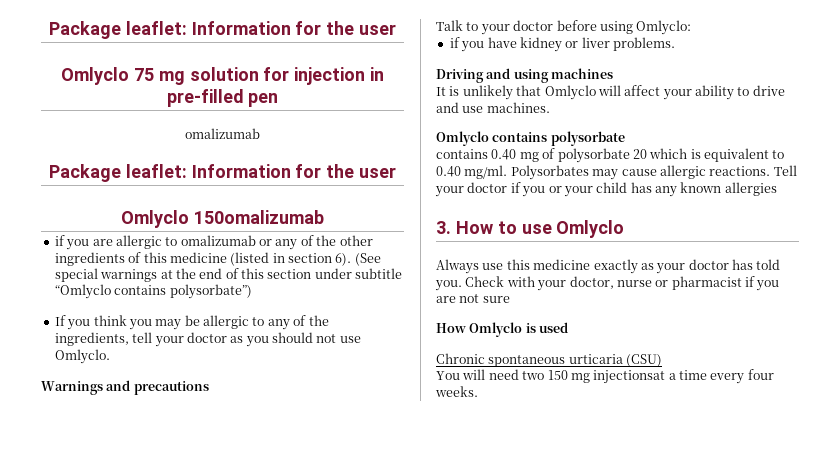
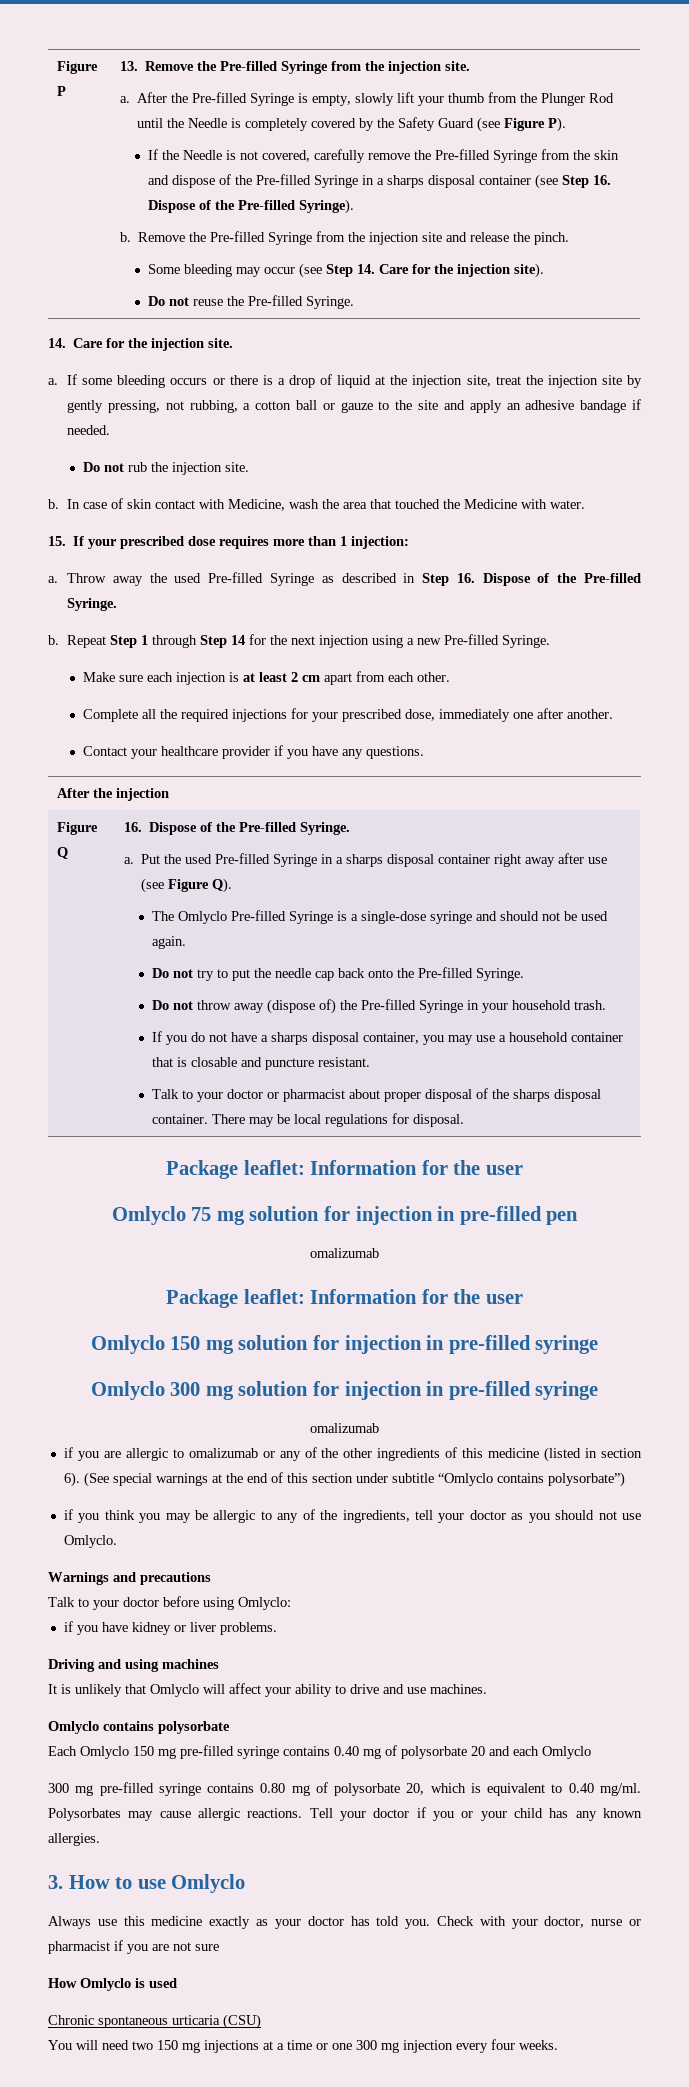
+ Figure P | 13. Remove the Pre-filled Syringe from the injection site.
+ a. After the Pre-filled Syringe is empty, slowly lift your thumb from the Plunger Rod until the Needle is completely covered by the Safety Guard (see Figure P).
+ If the Needle is not covered, carefully remove the Pre-filled Syringe from the skin and dispose of the Pre-filled Syringe in a sharps disposal container (see Step 16. Dispose of the Pre-filled Syringe).
+ b. Remove the Pre-filled Syringe from the injection site and release the pinch.
+ Some bleeding may occur (see Step 14. Care for the injection site).
+ Do not reuse the Pre-filled Syringe.
+ 14. Care for the injection site.
+ a. If some bleeding occurs or there is a drop of liquid at the injection site, treat the injection site by gently pressing, not rubbing, a cotton ball or gauze to the site and apply an adhesive bandage if needed.
+ Do not rub the injection site.
+ b. In case of skin contact with Medicine, wash the area that touched the Medicine with water.
+ 15. If your prescribed dose requires more than 1 injection:
+ a. Throw away the used Pre-filled Syringe as described in Step 16. Dispose of the Pre-filled Syringe.
+ b. Repeat Step 1 through Step 14 for the next injection using a new Pre-filled Syringe.
+ Make sure each injection is at least 2 cm apart from each other.
+ Complete all the required injections for your prescribed dose, immediately one after another.
+ Contact your healthcare provider if you have any questions.
+ After the injection
+ Figure Q | 16. Dispose of the Pre-filled Syringe.
+ a. Put the used Pre-filled Syringe in a sharps disposal container right away after use (see Figure Q).
+ The Omlyclo Pre-filled Syringe is a single-dose syringe and should not be used again.
+ Do not try to put the needle cap back onto the Pre-filled Syringe.
+ Do not throw away (dispose of) the Pre-filled Syringe in your household trash.
+ If you do not have a sharps disposal container, you may use a household container that is closable and puncture resistant.
+ Talk to your doctor or pharmacist about proper disposal of the sharps disposal container. There may be local regulations for disposal.
- Omlyclo 150omalizumab
+ Omlyclo 150 mg solution for injection in pre-filled syringe
+ Omlyclo 300 mg solution for injection in pre-filled syringe
+ omalizumab
- If you think you may be allergic to any of the ingredients, tell your doctor as you should not use Omlyclo.
+ if you think you may be allergic to any of the ingredients, tell your doctor as you should not use Omlyclo.
- contains 0.40 mg of polysorbate 20 which is equivalent to 0.40 mg/ml.
+ Each Omlyclo 150 mg pre-filled syringe contains 0.40 mg of polysorbate 20 and each Omlyclo
+ 300 mg pre-filled syringe contains 0.80 mg of polysorbate 20, which is equivalent to 0.40 mg/ml.
- Tell your doctor if you or your child has any known allergies
+ Tell your doctor if you or your child has any known allergies.
- You will need two 150 mg injectionsat a time every four weeks.
+ You will need two 150 mg injections at a time or one 300 mg injection every four weeks.

